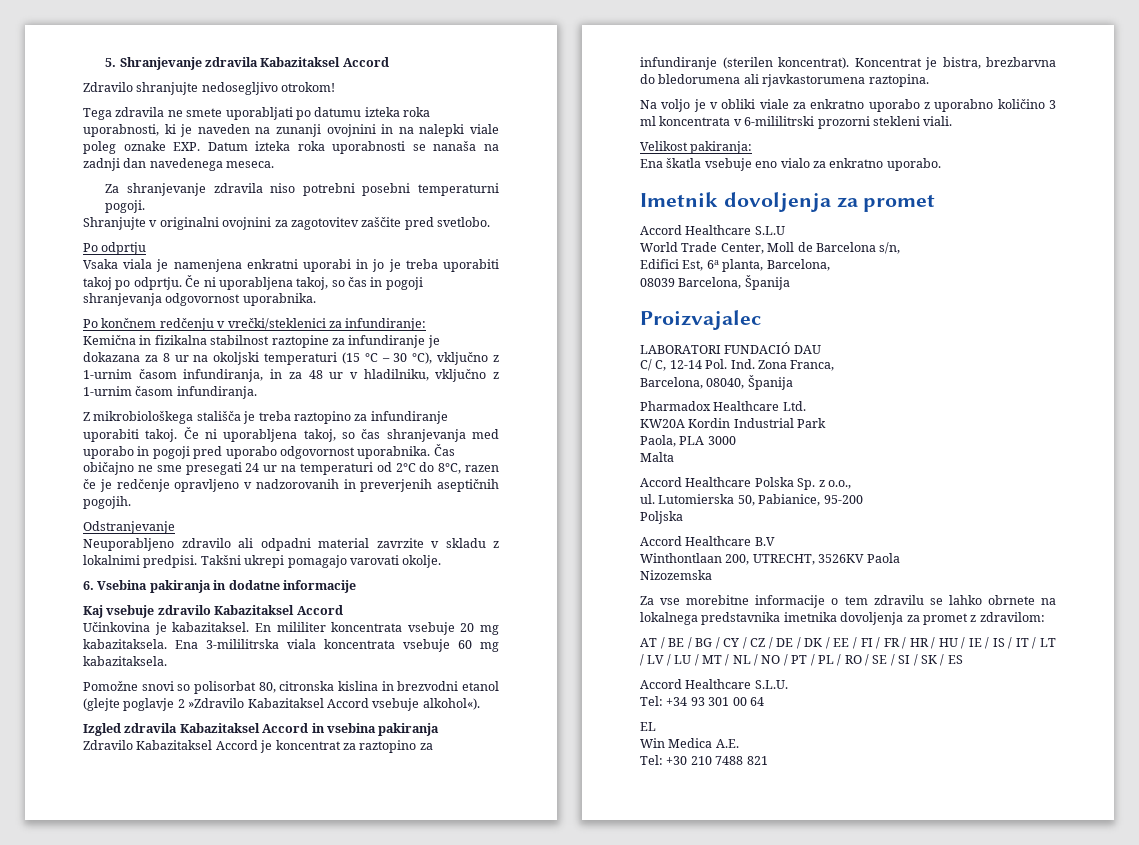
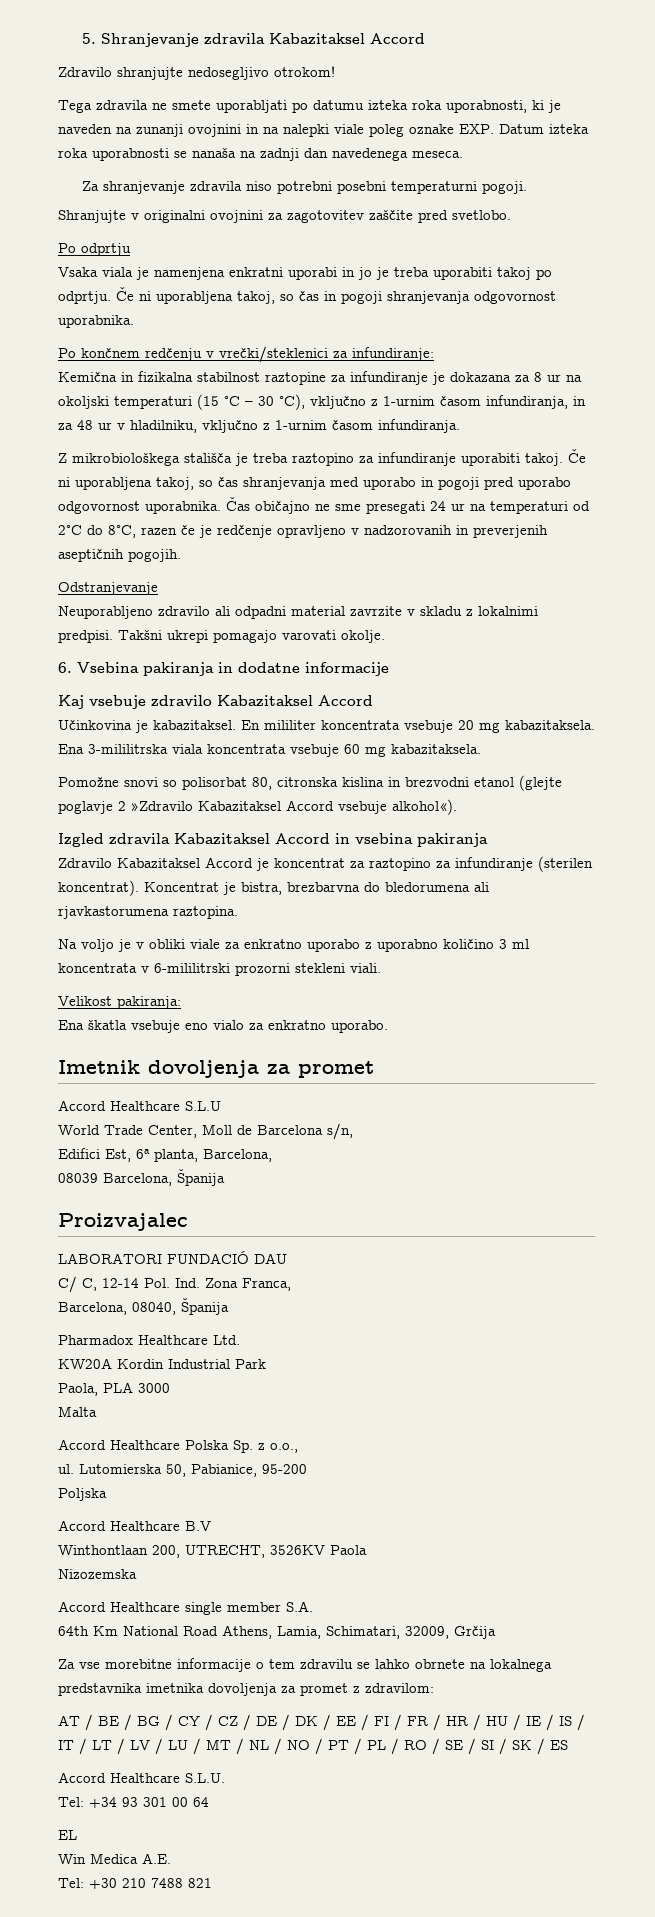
+ Accord Healthcare single member S.A.
+ 64th Km National Road Athens, Lamia, Schimatari, 32009, Grčija

